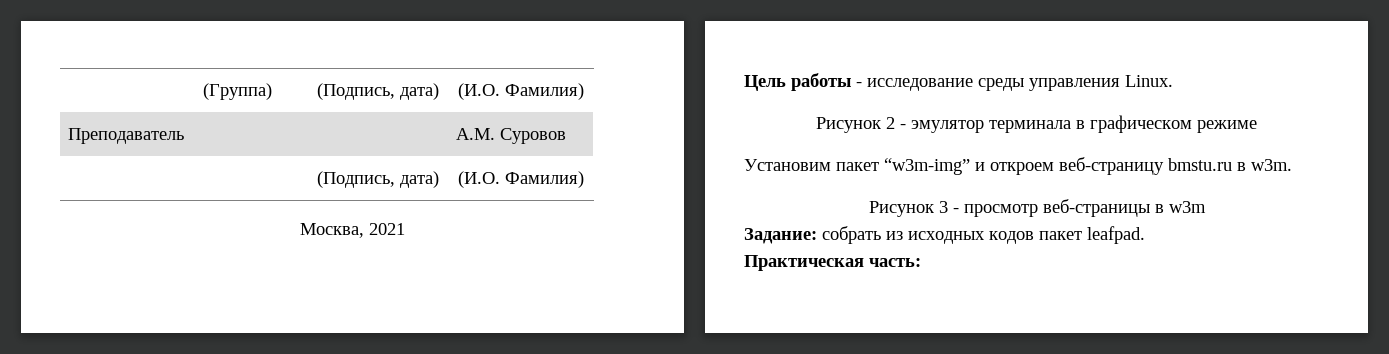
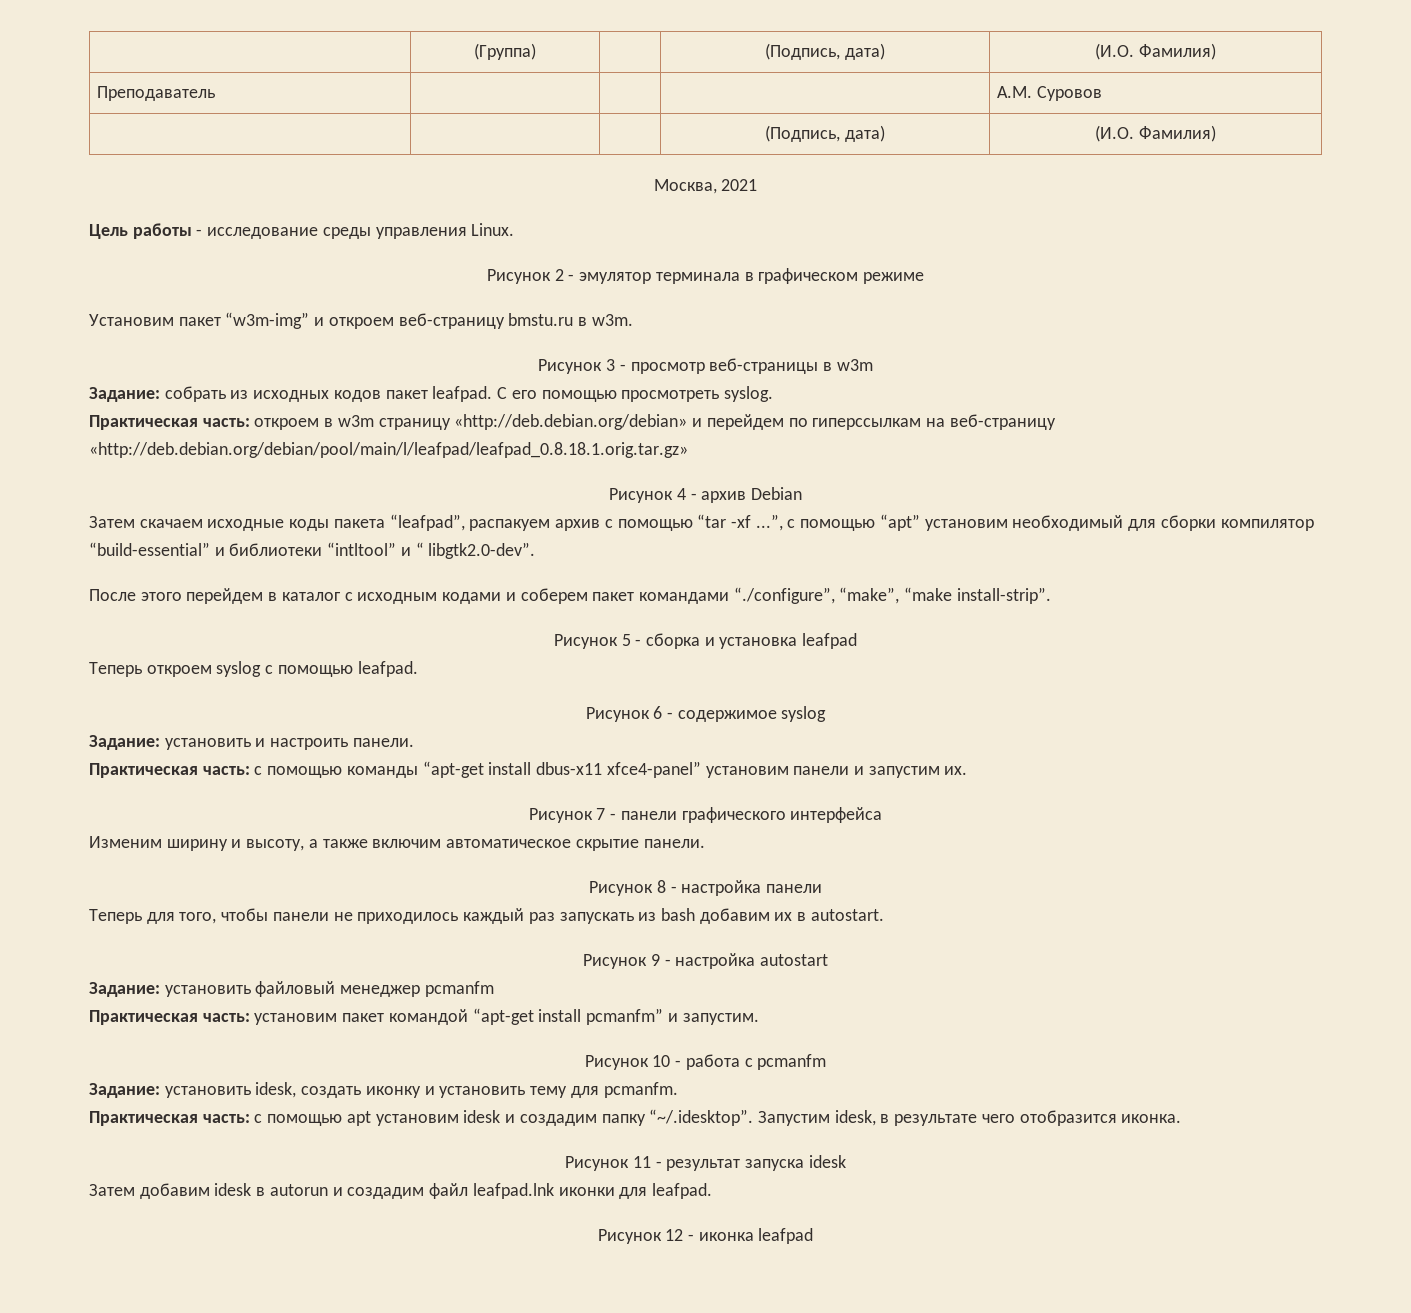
- Задание: собрать из исходных кодов пакет leafpad.
- Практическая часть:
+ Задание: собрать из исходных кодов пакет leafpad. С его помощью просмотреть syslog.
+ Практическая часть: откроем в w3m страницу «http://deb.debian.org/debian» и перейдем по гиперссылкам на веб-страницу «http://deb.debian.org/debian/pool/main/l/leafpad/leafpad_0.8.18.1.orig.tar.gz»
+ Рисунок 4 - архив Debian
+ Затем скачаем исходные коды пакета “leafpad”, распакуем архив с помощью “tar -xf ...”, с помощью “apt” установим необходимый для сборки компилятор “build-essential” и библиотеки “intltool” и “ libgtk2.0-dev”.
+ После этого перейдем в каталог с исходным кодами и соберем пакет командами “./configure”, “make”, “make install-strip”.
+ Рисунок 5 - сборка и установка leafpad
+ Теперь откроем syslog с помощью leafpad.
+ Рисунок 6 - содержимое syslog
+ Задание: установить и настроить панели.
+ Практическая часть: c помощью команды “apt-get install dbus-x11 xfce4-panel” установим панели и запустим их.
+ Рисунок 7 - панели графического интерфейса
+ Изменим ширину и высоту, а также включим автоматическое скрытие панели.
+ Рисунок 8 - настройка панели
+ Теперь для того, чтобы панели не приходилось каждый раз запускать из bash добавим их в autostart.
+ Рисунок 9 - настройка autostart
+ Задание: установить файловый менеджер pcmanfm
+ Практическая часть: установим пакет командой “apt-get install pcmanfm” и запустим.
+ Рисунок 10 - работа с pcmanfm
+ Задание: установить idesk, создать иконку и установить тему для pcmanfm.
+ Практическая часть: c помощью apt установим idesk и создадим папку “~/.idesktop”. Запустим idesk, в результате чего отобразится иконка.
+ Рисунок 11 - результат запуска idesk
+ Затем добавим idesk в autorun и создадим файл leafpad.lnk иконки для leafpad.
+ Рисунок 12 - иконка leafpad

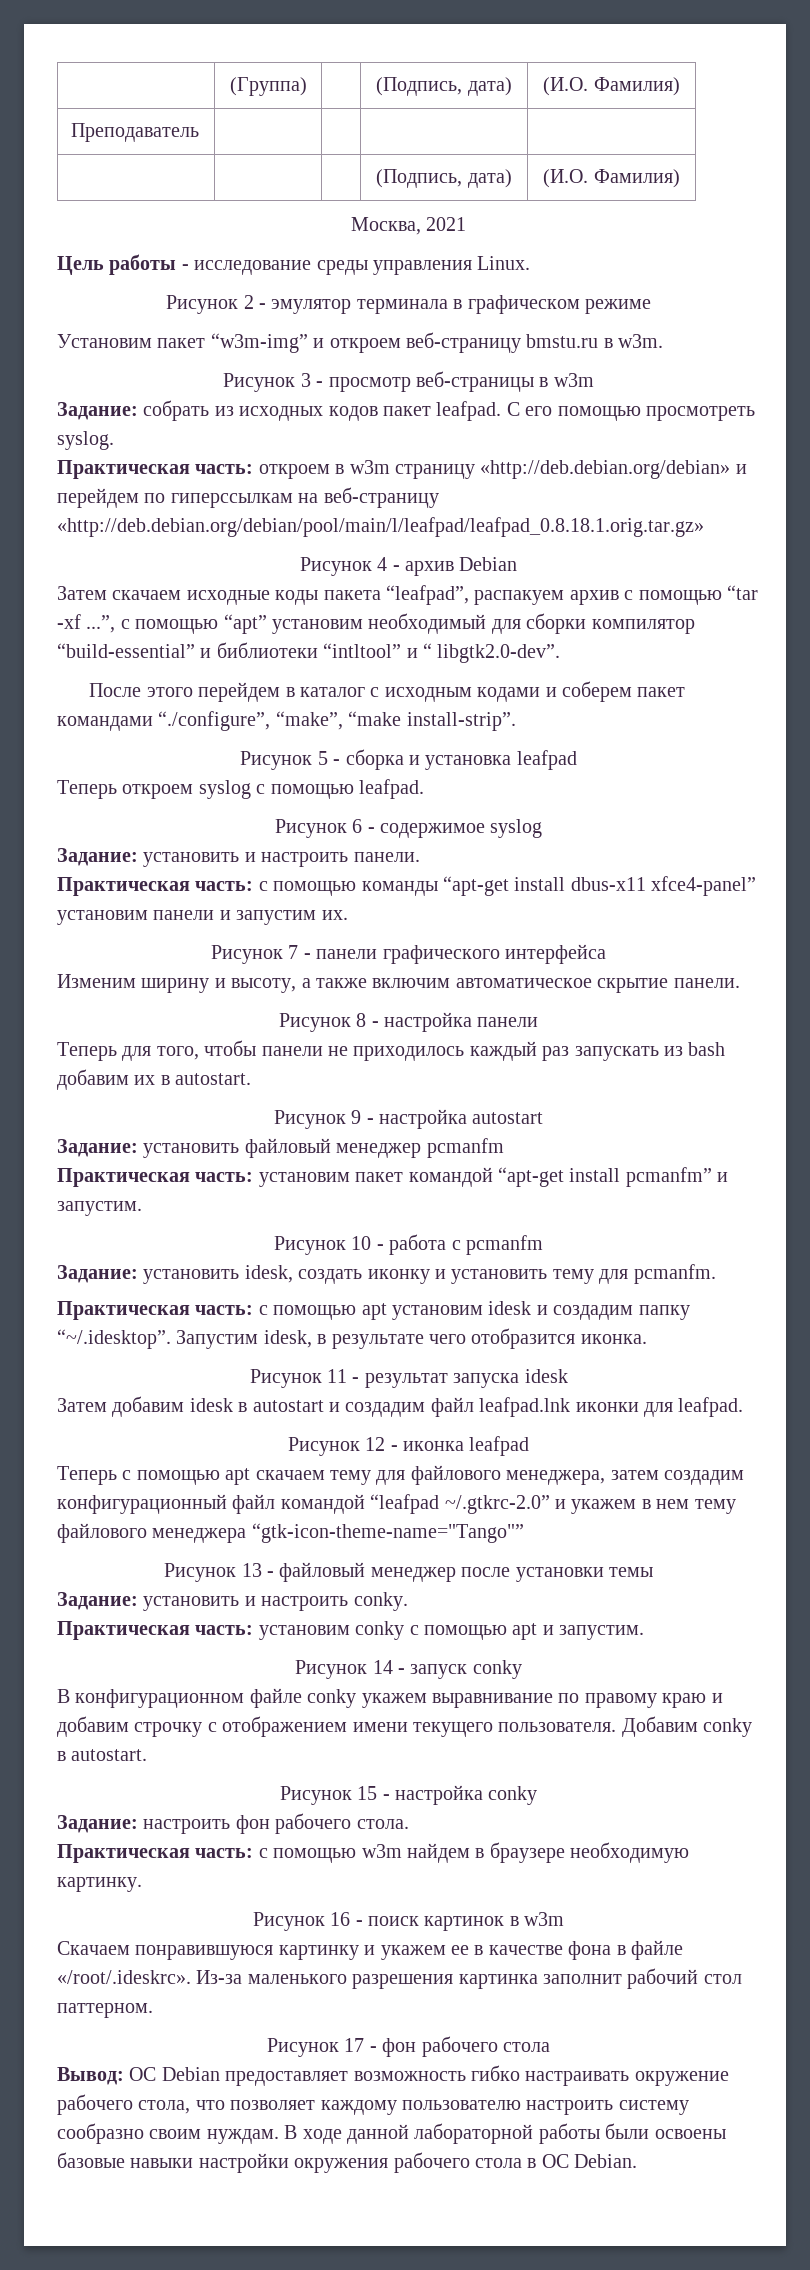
- Преподаватель | | | | А.М. Суровов
+ Преподаватель | | | |
- Затем добавим idesk в autorun и создадим файл leafpad.lnk иконки для leafpad.
+ Затем добавим idesk в autostart и создадим файл leafpad.lnk иконки для leafpad.
+ Теперь с помощью apt скачаем тему для файлового менеджера, затем создадим конфигурационный файл командой “leafpad ~/.gtkrc-2.0” и укажем в нем тему файлового менеджера “gtk-icon-theme-name="Tango"”
+ Рисунок 13 - файловый менеджер после установки темы
+ Задание: установить и настроить conky.
+ Практическая часть: установим conky с помощью apt и запустим.
+ Рисунок 14 - запуск conky
+ В конфигурационном файле conky укажем выравнивание по правому краю и добавим строчку с отображением имени текущего пользователя. Добавим conky в autostart.
+ Рисунок 15 - настройка conky
+ Задание: настроить фон рабочего стола.
+ Практическая часть: с помощью w3m найдем в браузере необходимую картинку.
+ Рисунок 16 - поиск картинок в w3m
+ Скачаем понравившуюся картинку и укажем ее в качестве фона в файле «/root/.ideskrc». Из-за маленького разрешения картинка заполнит рабочий стол паттерном.
+ Рисунок 17 - фон рабочего стола
+ Вывод: ОС Debian предоставляет возможность гибко настраивать окружение рабочего стола, что позволяет каждому пользователю настроить систему сообразно своим нуждам. В ходе данной лабораторной работы были освоены базовые навыки настройки окружения рабочего стола в ОС Debian.

